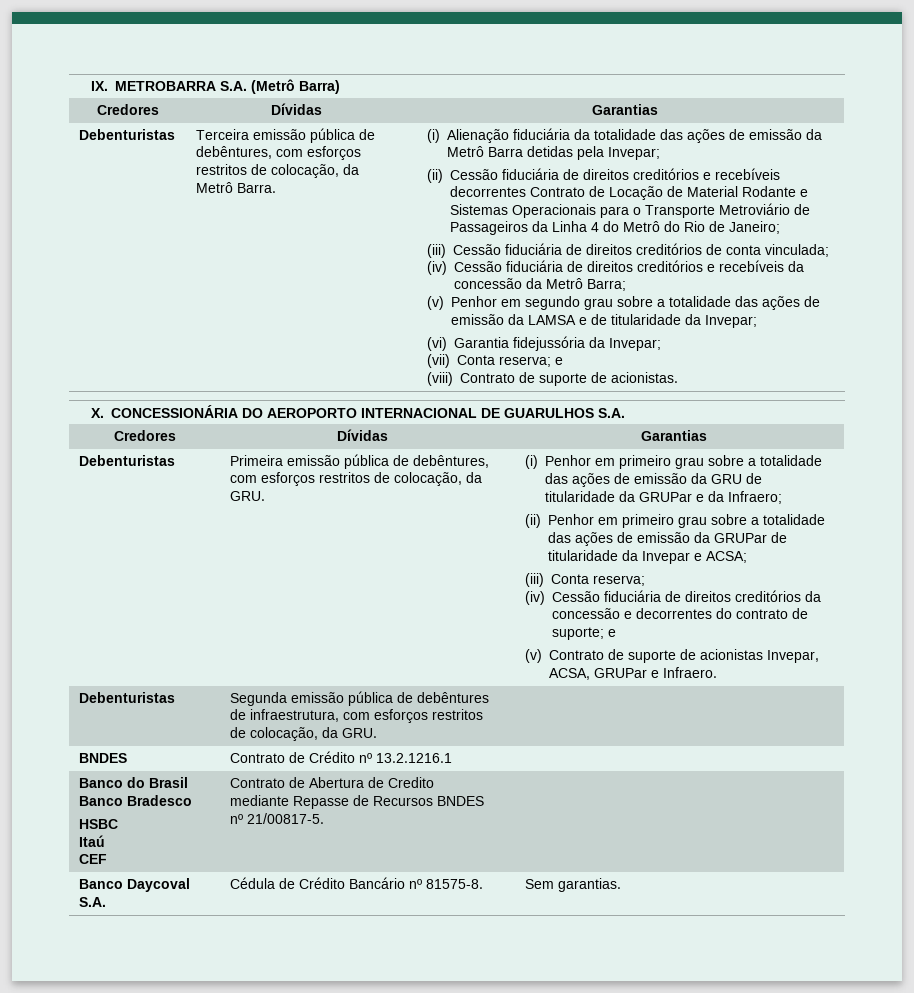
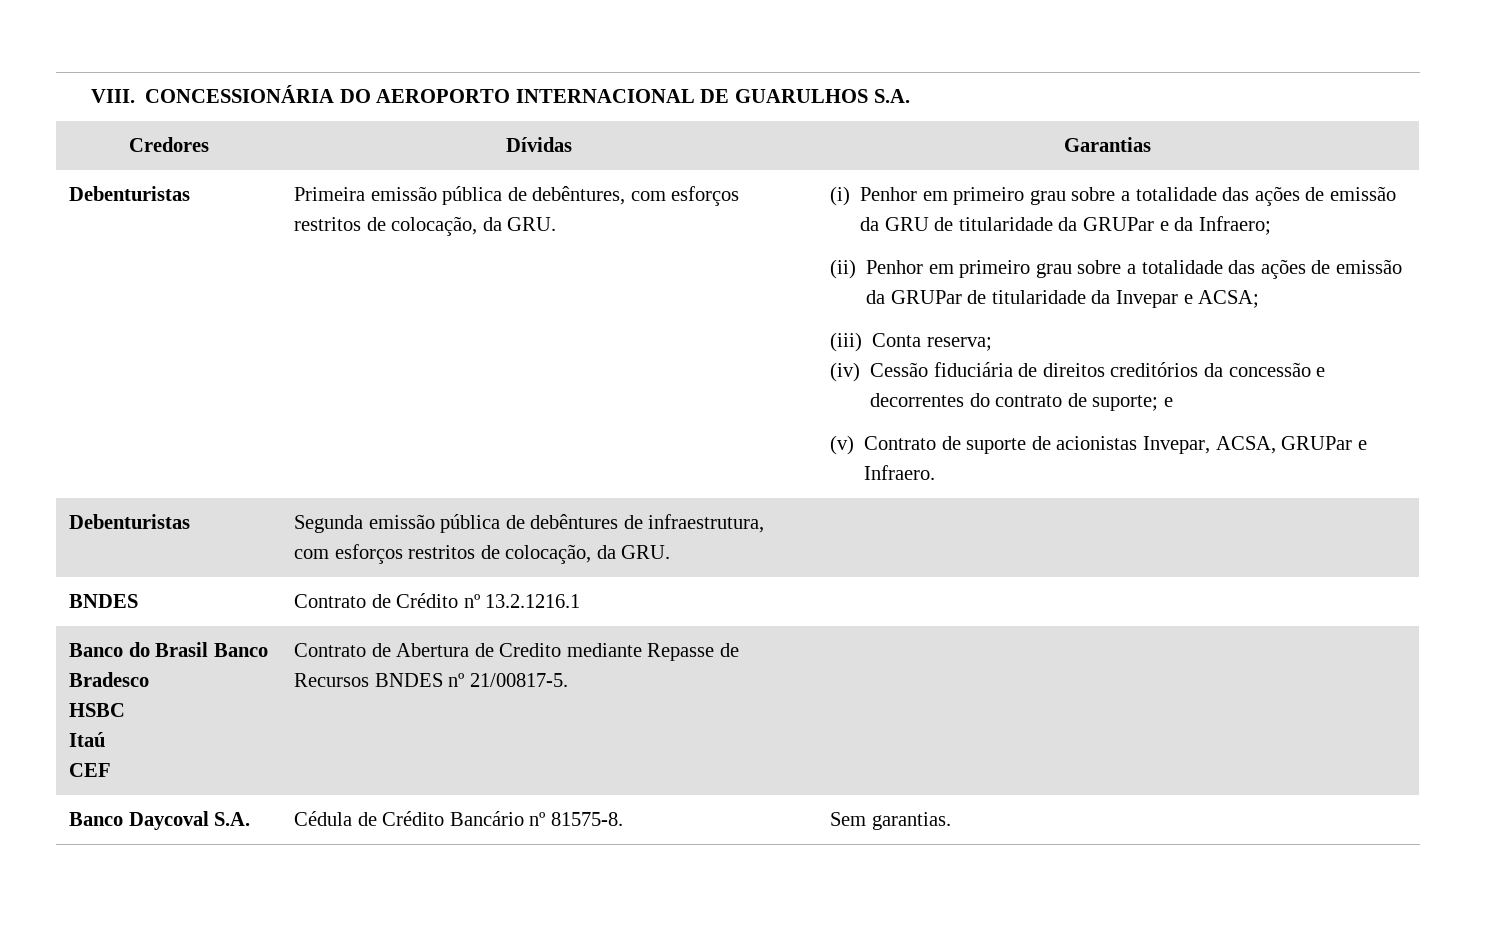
- IX. METROBARRA S.A. (Metrô Barra)
- Credores | Dívidas | Garantias
- Debenturistas | Terceira emissão pública de debêntures, com esforços restritos de colocação, da Metrô Barra. | (i) Alienação fiduciária da totalidade das ações de emissão da Metrô Barra detidas pela Invepar;
- (ii) Cessão fiduciária de direitos creditórios e recebíveis decorrentes Contrato de Locação de Material Rodante e Sistemas Operacionais para o Transporte Metroviário de Passageiros da Linha 4 do Metrô do Rio de Janeiro;
- (iii) Cessão fiduciária de direitos creditórios de conta vinculada;
- (iv) Cessão fiduciária de direitos creditórios e recebíveis da concessão da Metrô Barra;
- (v) Penhor em segundo grau sobre a totalidade das ações de emissão da LAMSA e de titularidade da Invepar;
- (vi) Garantia fidejussória da Invepar;
- (vii) Conta reserva; e
- (viii) Contrato de suporte de acionistas.
- X. CONCESSIONÁRIA DO AEROPORTO INTERNACIONAL DE GUARULHOS S.A.
+ VIII. CONCESSIONÁRIA DO AEROPORTO INTERNACIONAL DE GUARULHOS S.A.

